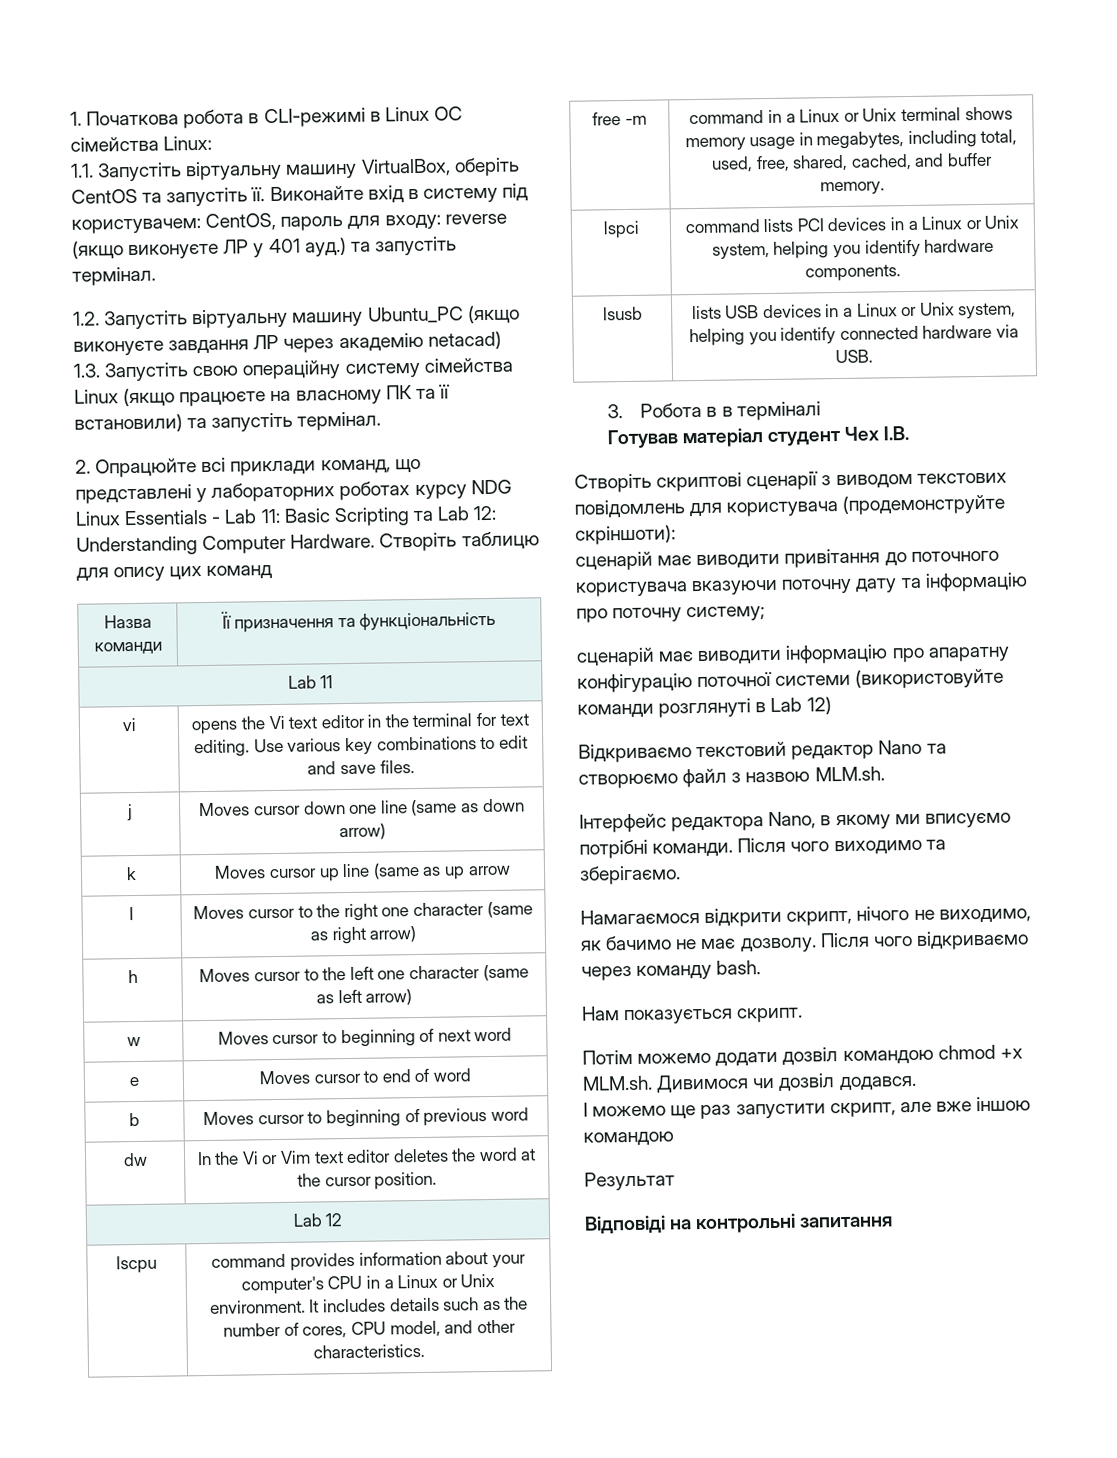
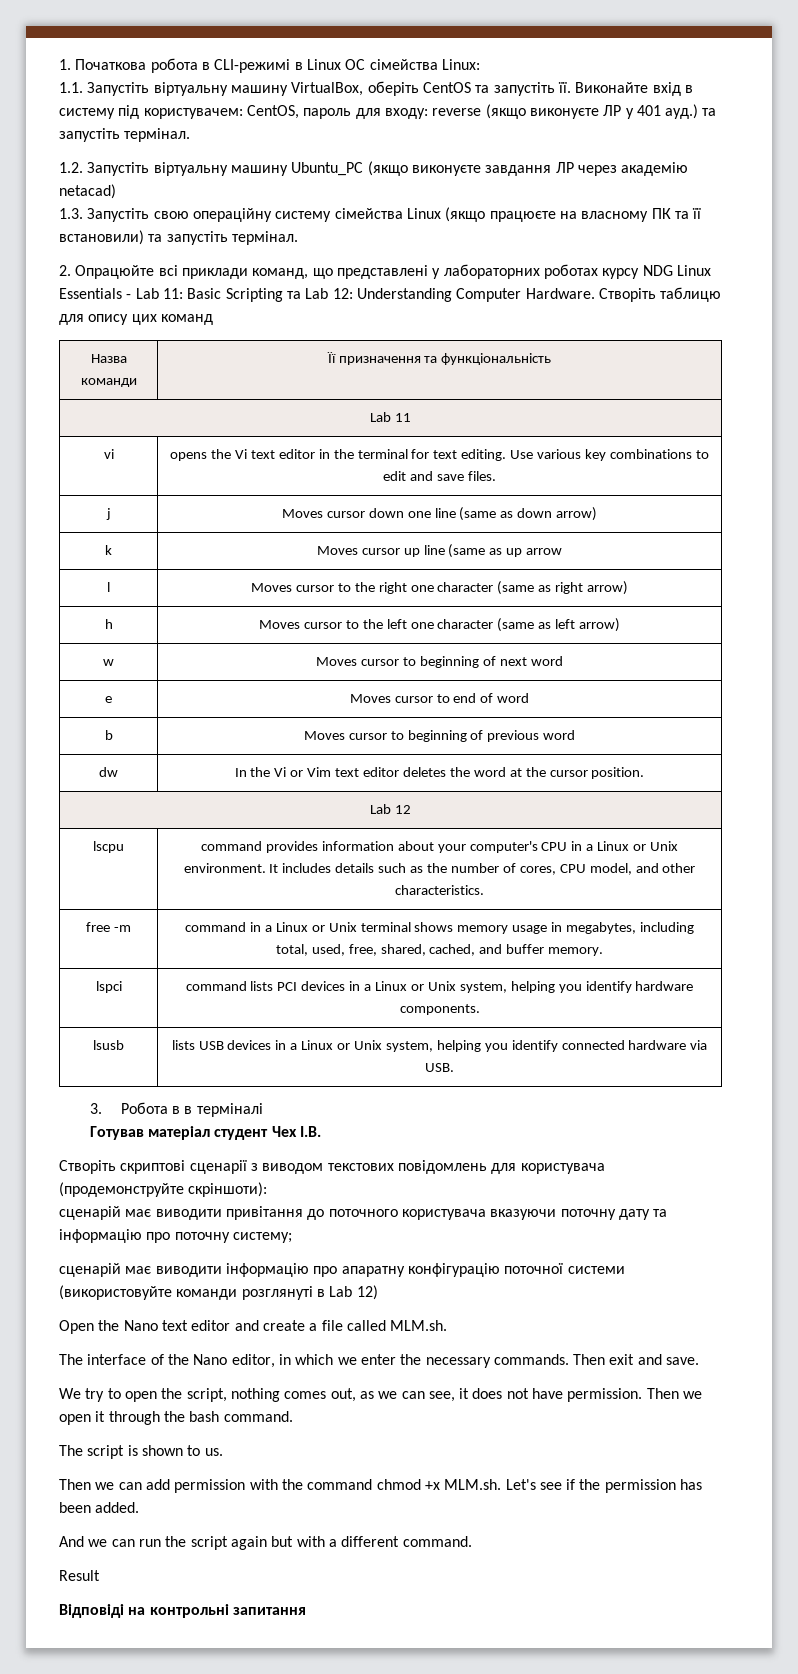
- Відкриваємо текстовий редактор Nano та створюємо файл з назвою MLM.sh.
- Інтерфейс редактора Nano, в якому ми вписуємо потрібні команди. Після чого виходимо та зберігаємо.
- Намагаємося відкрити скрипт, нічого не виходимо, як бачимо не має дозволу. Після чого відкриваємо через команду bash.
- Нам показується скрипт.
- Потім можемо додати дозвіл командою chmod +x MLM.sh. Дивимося чи дозвіл додався.
- І можемо ще раз запустити скрипт, але вже іншою командою
- Результат
+ Open the Nano text editor and create a file called MLM.sh.
+ The interface of the Nano editor, in which we enter the necessary commands. Then exit and save.
+ We try to open the script, nothing comes out, as we can see, it does not have permission. Then we open it through the bash command.
+ The script is shown to us.
+ Then we can add permission with the command chmod +x MLM.sh. Let's see if the permission has been added.
+ And we can run the script again but with a different command.
+ Result

